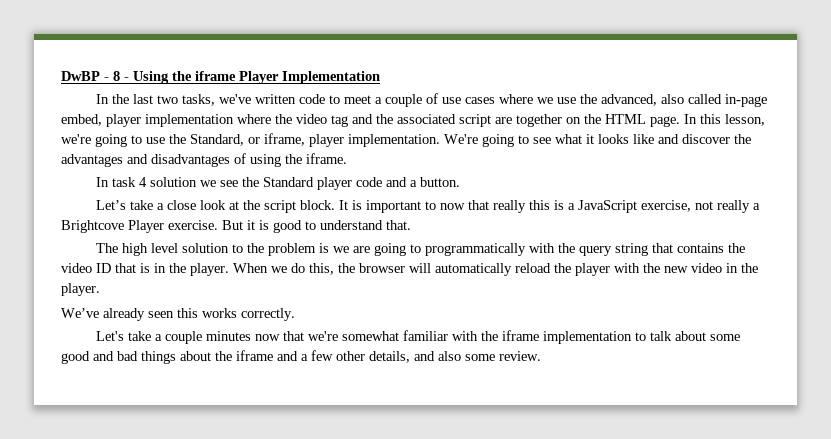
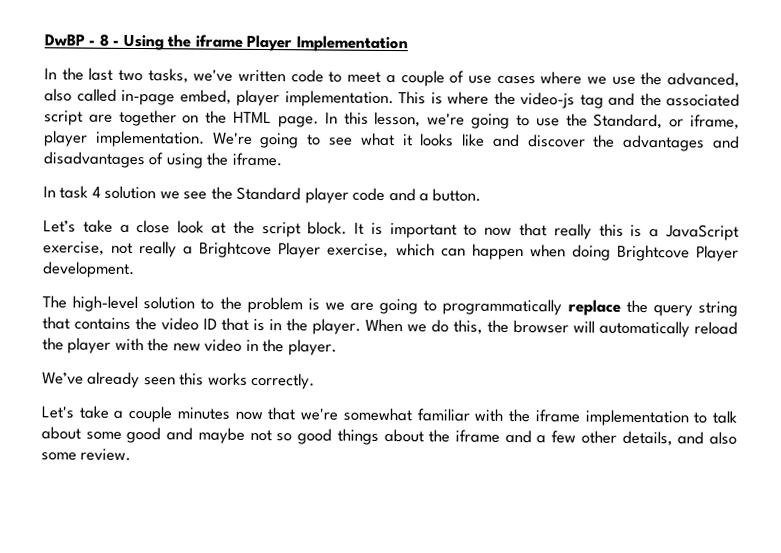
- In the last two tasks, we've written code to meet a couple of use cases where we use the advanced, also called in-page embed, player implementation where the video tag and the associated script are together on the HTML page.
+ In the last two tasks, we've written code to meet a couple of use cases where we use the advanced, also called in-page embed, player implementation. This is where the video-js tag and the associated script are together on the HTML page.
- It is important to now that really this is a JavaScript exercise, not really a Brightcove Player exercise. But it is good to understand that.
+ It is important to now that really this is a JavaScript exercise, not really a Brightcove Player exercise, which can happen when doing Brightcove Player development.
- The high level solution to the problem is we are going to programmatically with the query string that contains the video ID that is in the player.
+ The high-level solution to the problem is we are going to programmatically replace the query string that contains the video ID that is in the player.
- Let's take a couple minutes now that we're somewhat familiar with the iframe implementation to talk about some good and bad things about the iframe and a few other details, and also some review.
+ Let's take a couple minutes now that we're somewhat familiar with the iframe implementation to talk about some good and maybe not so good things about the iframe and a few other details, and also some review.

